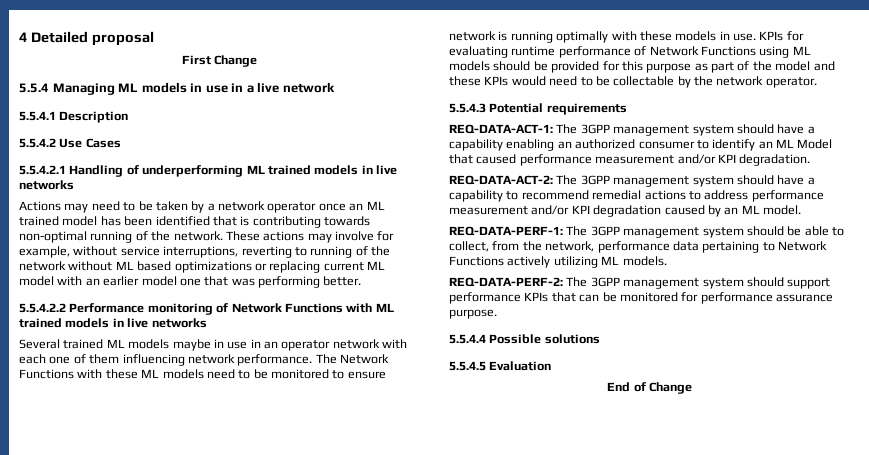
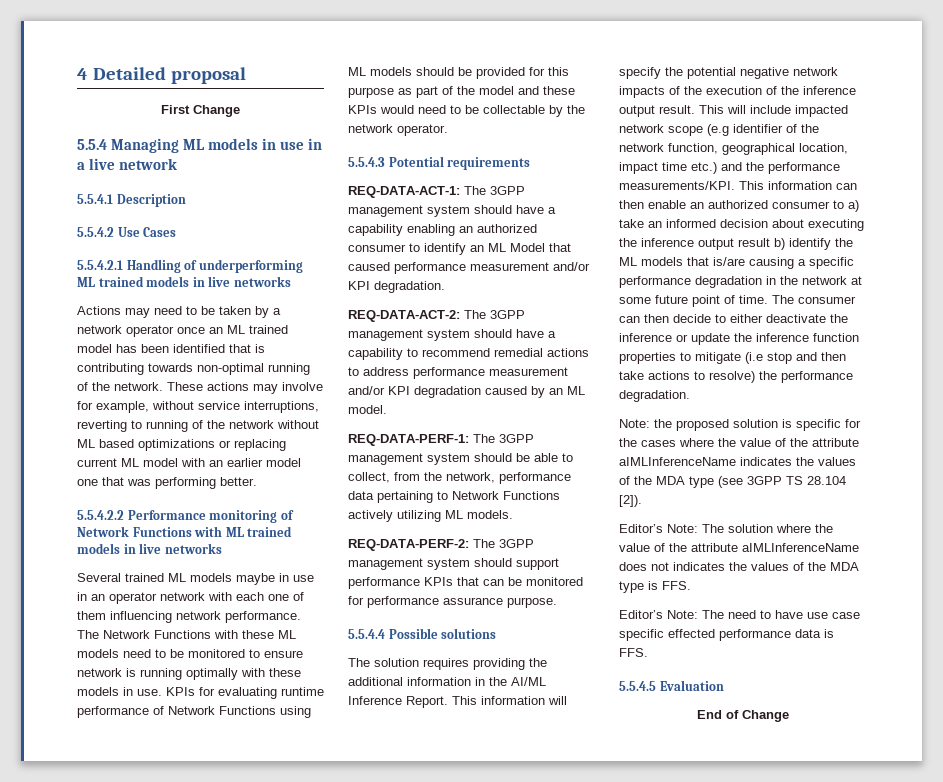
+ The solution requires providing the additional information in the AI/ML Inference Report. This information will specify the potential negative network impacts of the execution of the inference output result. This will include impacted network scope (e.g identifier of the network function, geographical location, impact time etc.) and the performance measurements/KPI. This information can then enable an authorized consumer to a) take an informed decision about executing the inference output result b) identify the ML models that is/are causing a specific performance degradation in the network at some future point of time. The consumer can then decide to either deactivate the inference or update the inference function properties to mitigate (i.e stop and then take actions to resolve) the performance degradation.
+ Note: the proposed solution is specific for the cases where the value of the attribute aIMLInferenceName indicates the values of the MDA type (see 3GPP TS 28.104 [2]).
+ Editor’s Note: The solution where the value of the attribute aIMLInferenceName does not indicates the values of the MDA type is FFS.
+ Editor’s Note: The need to have use case specific effected performance data is FFS.

